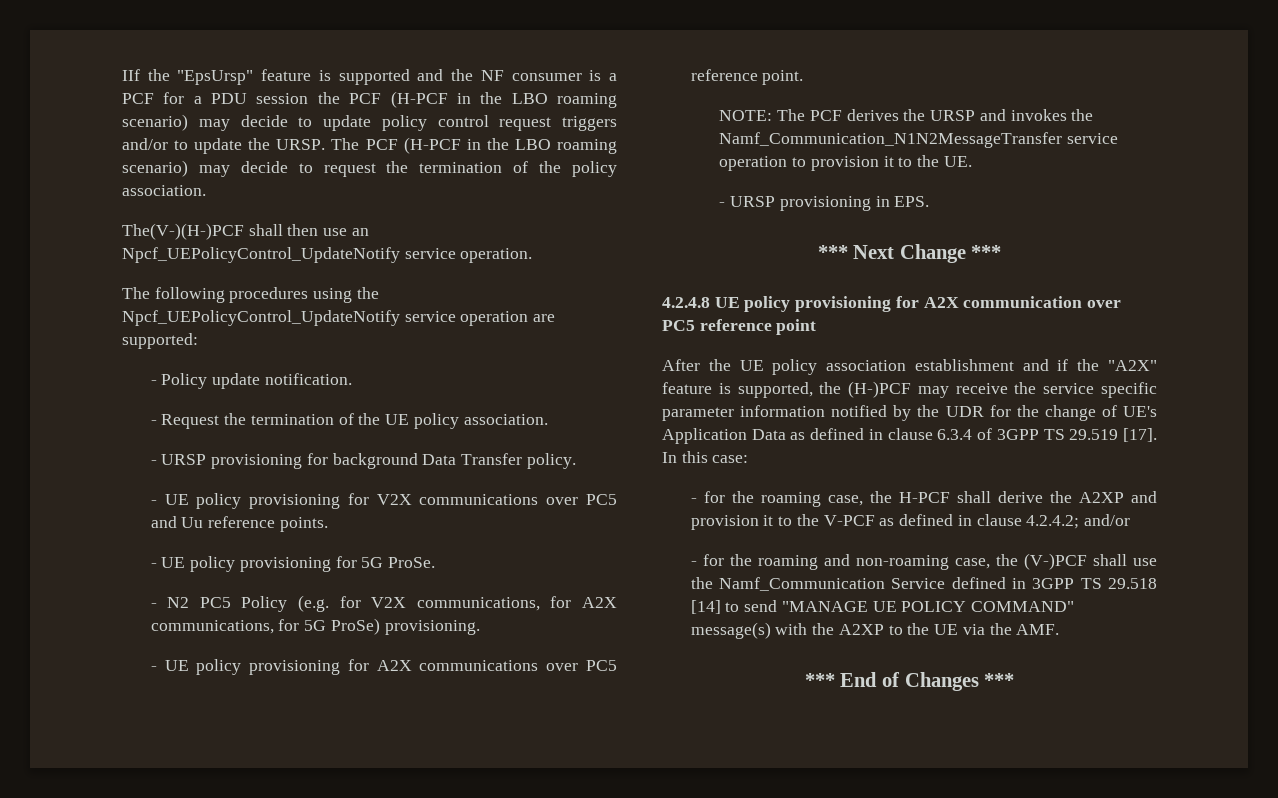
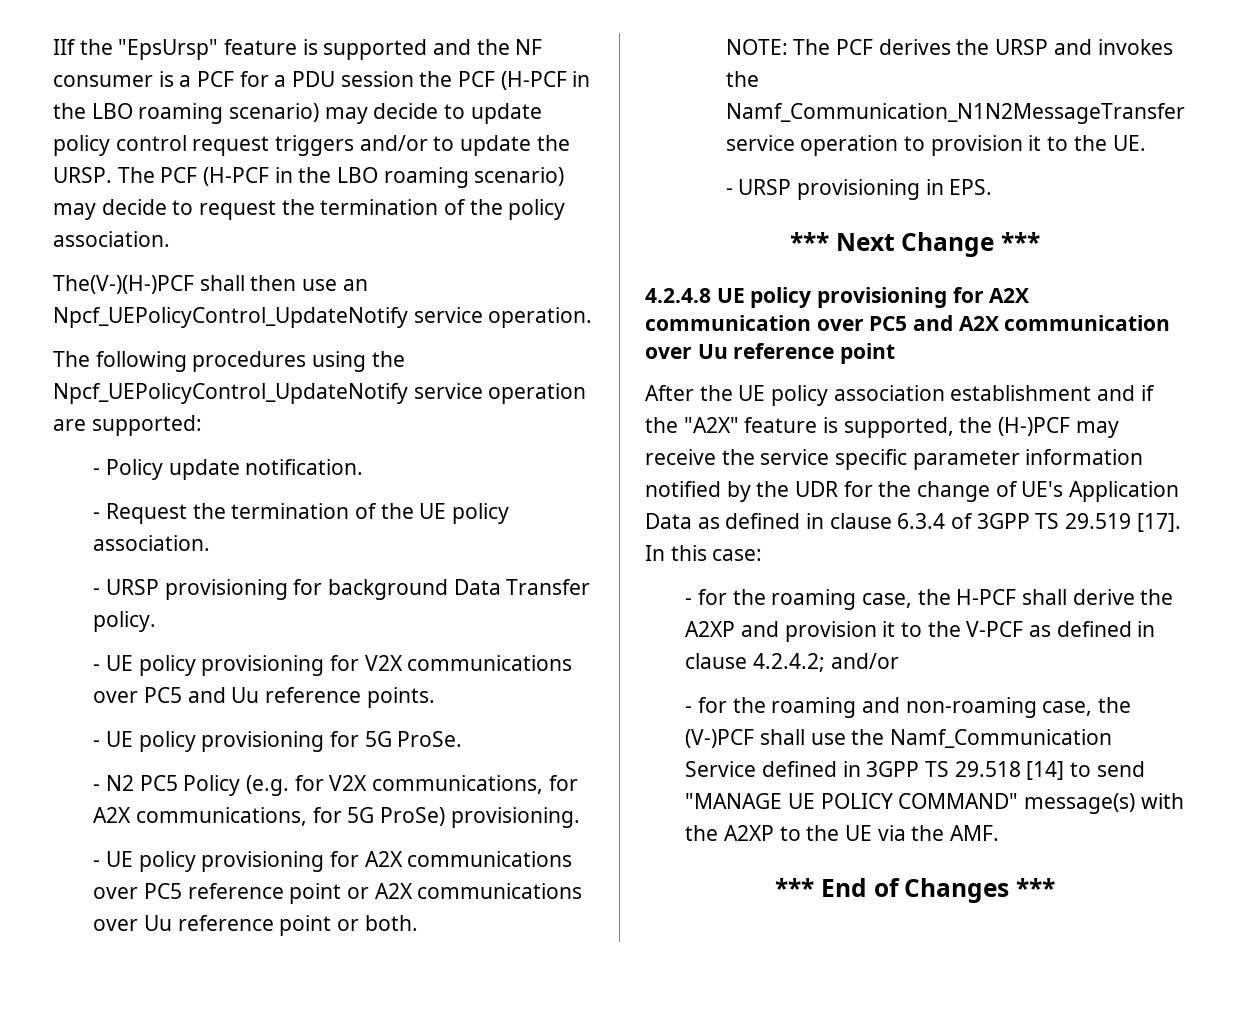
- - UE policy provisioning for A2X communications over PC5 reference point.
+ - UE policy provisioning for A2X communications over PC5 reference point or A2X communications over Uu reference point or both.
- 4.2.4.8 UE policy provisioning for A2X communication over PC5 reference point
+ 4.2.4.8 UE policy provisioning for A2X communication over PC5 and A2X communication over Uu reference point

